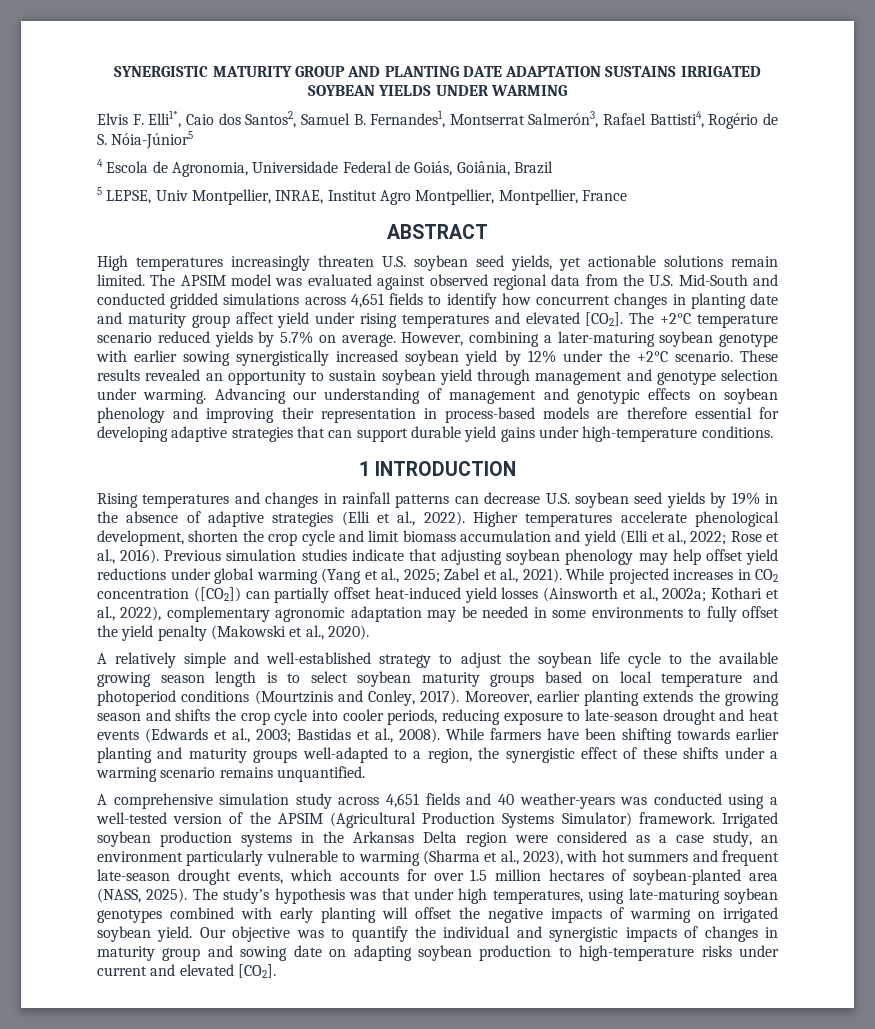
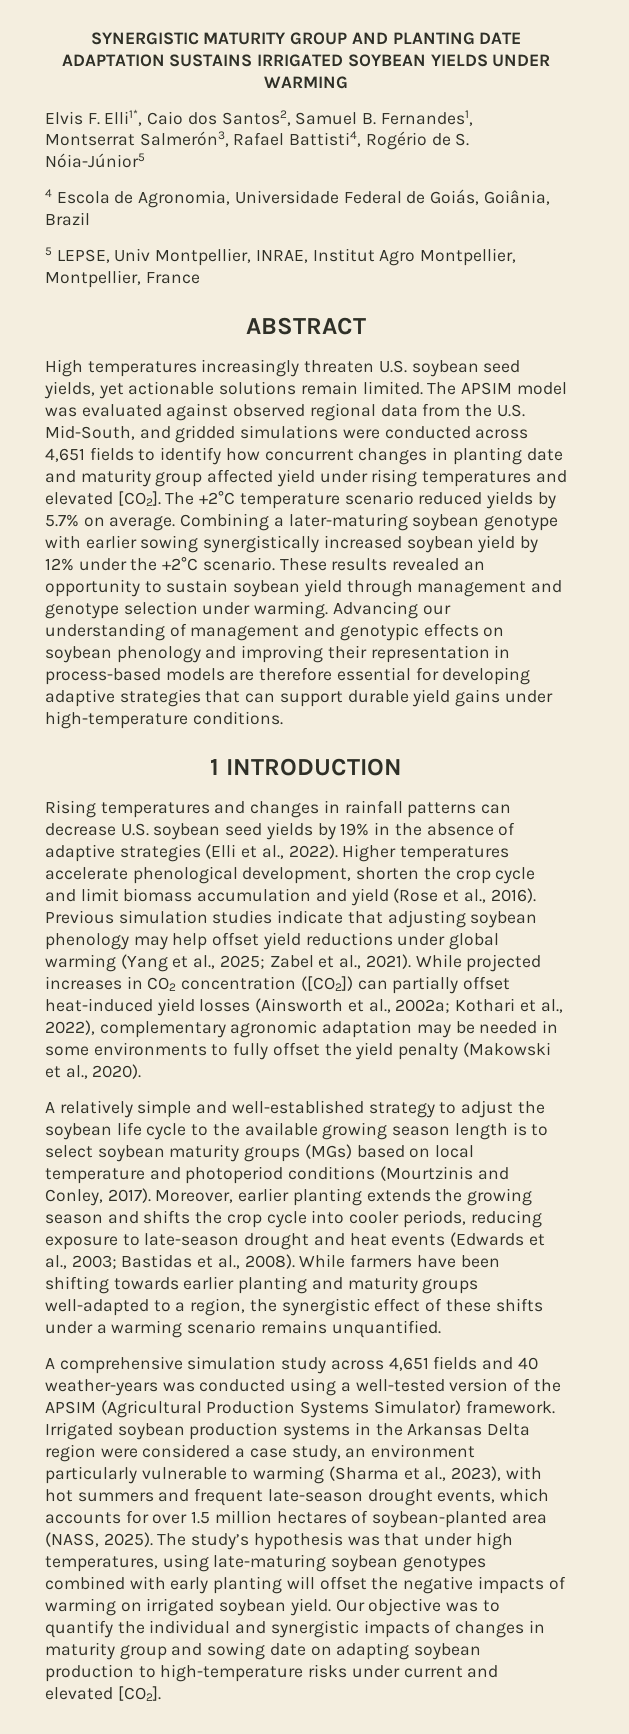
- The APSIM model was evaluated against observed regional data from the U.S. Mid-South and conducted gridded simulations across 4,651 fields to identify how concurrent changes in planting date and maturity group affect yield under rising temperatures and elevated [CO2].
+ The APSIM model was evaluated against observed regional data from the U.S. Mid-South, and gridded simulations were conducted across 4,651 fields to identify how concurrent changes in planting date and maturity group affected yield under rising temperatures and elevated [CO2].
- However, combining a later-maturing soybean genotype with earlier sowing synergistically increased soybean yield by 12% under the +2°C scenario.
+ Combining a later-maturing soybean genotype with earlier sowing synergistically increased soybean yield by 12% under the +2°C scenario.
- Higher temperatures accelerate phenological development, shorten the crop cycle and limit biomass accumulation and yield (Elli et al., 2022; Rose et al., 2016).
+ Higher temperatures accelerate phenological development, shorten the crop cycle and limit biomass accumulation and yield (Rose et al., 2016).
- A relatively simple and well-established strategy to adjust the soybean life cycle to the available growing season length is to select soybean maturity groups based on local temperature and photoperiod conditions (Mourtzinis and Conley, 2017).
+ A relatively simple and well-established strategy to adjust the soybean life cycle to the available growing season length is to select soybean maturity groups (MGs) based on local temperature and photoperiod conditions (Mourtzinis and Conley, 2017).
- Irrigated soybean production systems in the Arkansas Delta region were considered as a case study, an environment particularly vulnerable to warming (Sharma et al., 2023), with hot summers and frequent late-season drought events, which accounts for over 1.5 million hectares of soybean-planted area (NASS, 2025).
+ Irrigated soybean production systems in the Arkansas Delta region were considered a case study, an environment particularly vulnerable to warming (Sharma et al., 2023), with hot summers and frequent late-season drought events, which accounts for over 1.5 million hectares of soybean-planted area (NASS, 2025).

